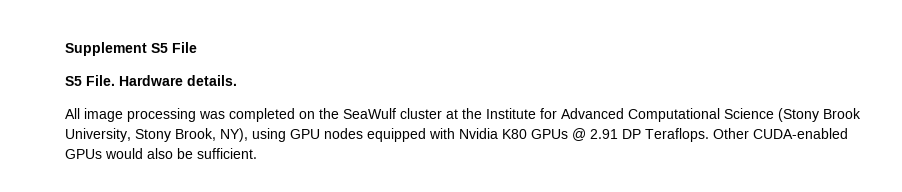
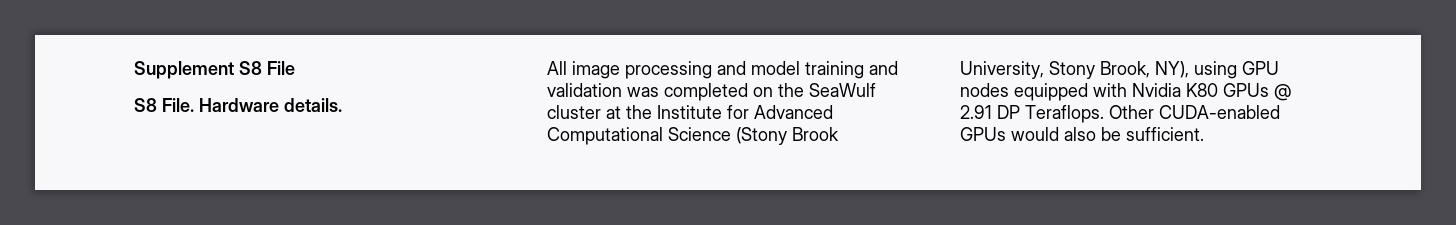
- Supplement S5 File
+ Supplement S8 File
- S5 File.
+ S8 File.
- All image processing was completed on the SeaWulf cluster at the Institute for Advanced Computational Science (Stony Brook University, Stony Brook, NY), using GPU nodes equipped with Nvidia K80 GPUs @ 2.91 DP Teraflops.
+ All image processing and model training and validation was completed on the SeaWulf cluster at the Institute for Advanced Computational Science (Stony Brook University, Stony Brook, NY), using GPU nodes equipped with Nvidia K80 GPUs @ 2.91 DP Teraflops.

